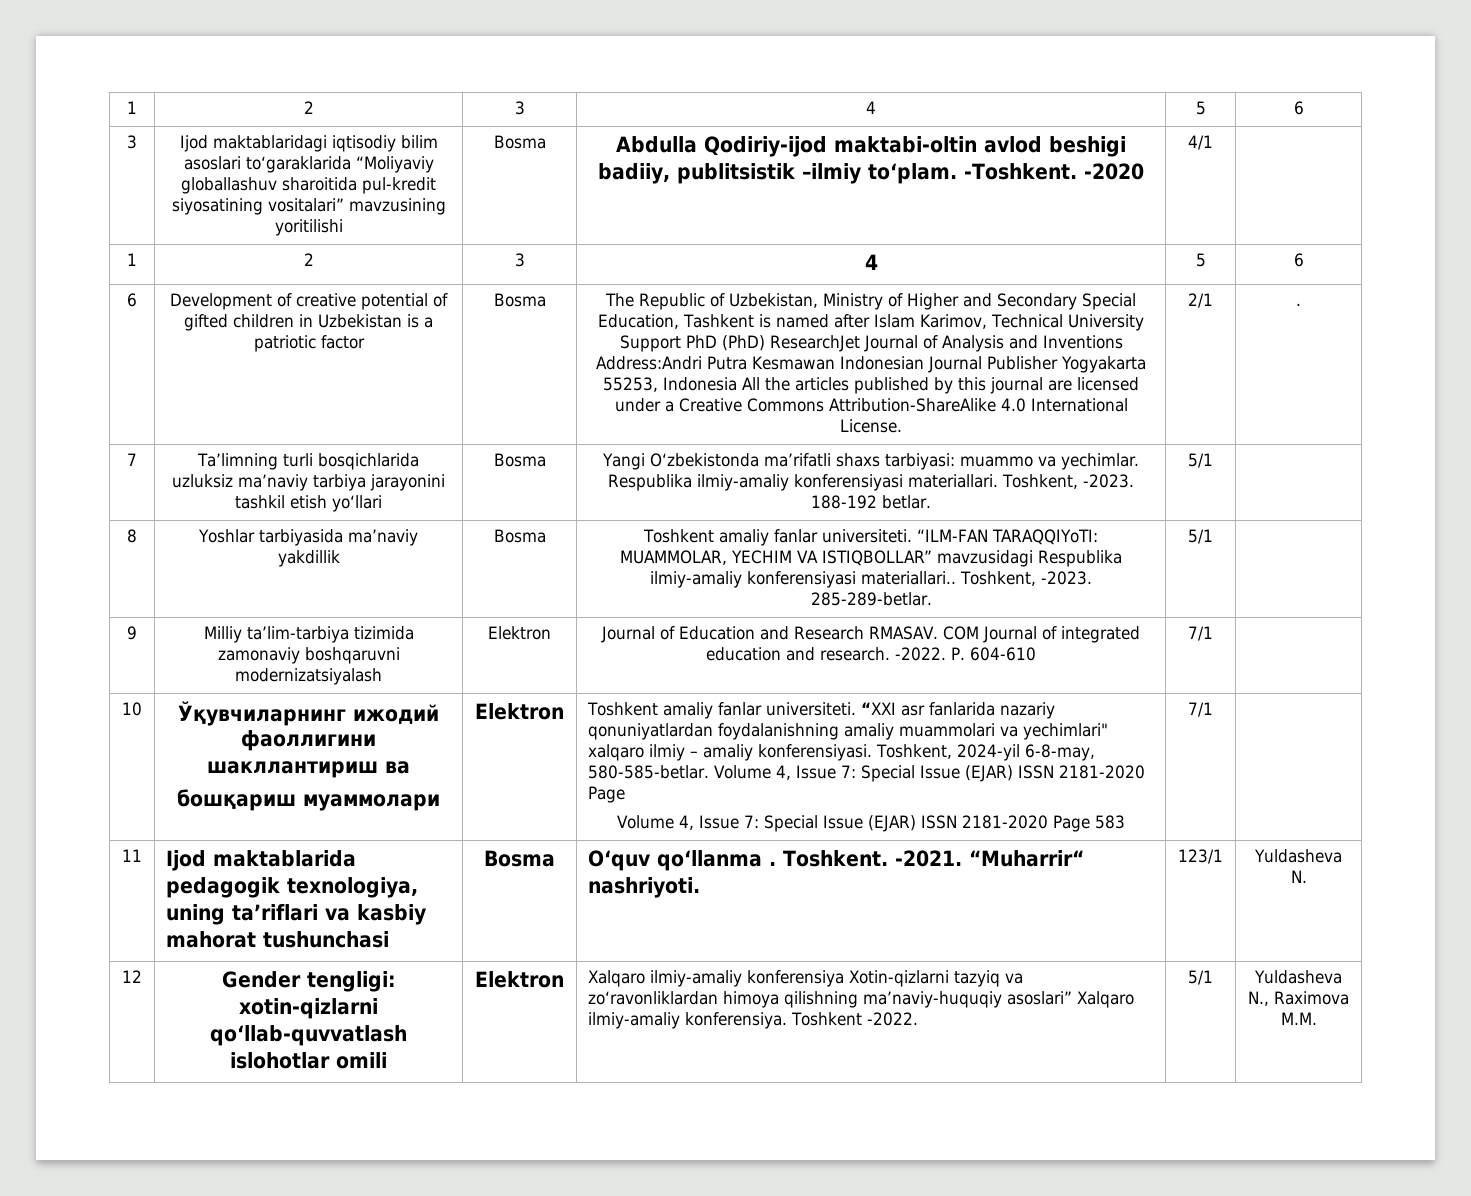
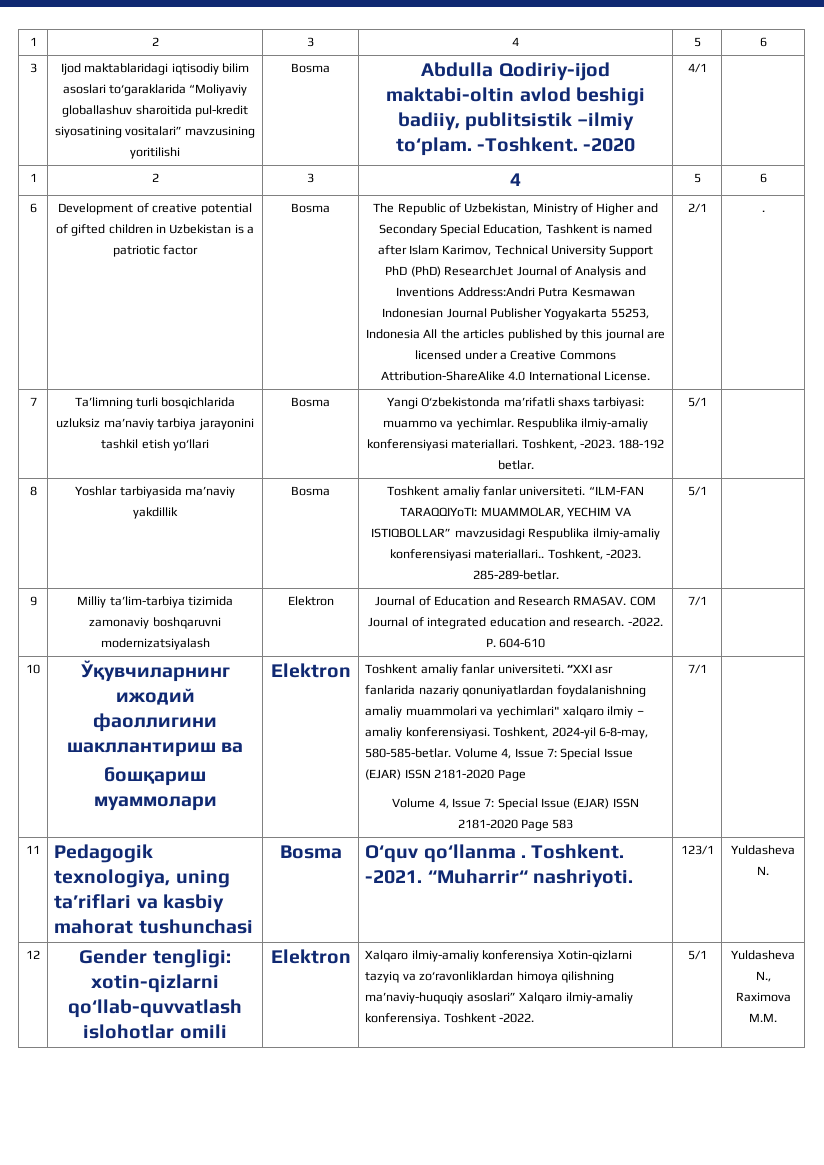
- 11 | Ijod maktablarida pedagogik texnologiya, uning ta’riflari va kasbiy mahorat tushunchasi | Bosma | O‘quv qo‘llanma . Toshkent. -2021. “Muharrir“ nashriyoti. | 123/1 | Yuldasheva N.
+ 11 | Pedagogik texnologiya, uning ta’riflari va kasbiy mahorat tushunchasi | Bosma | O‘quv qo‘llanma . Toshkent. -2021. “Muharrir“ nashriyoti. | 123/1 | Yuldasheva N.

